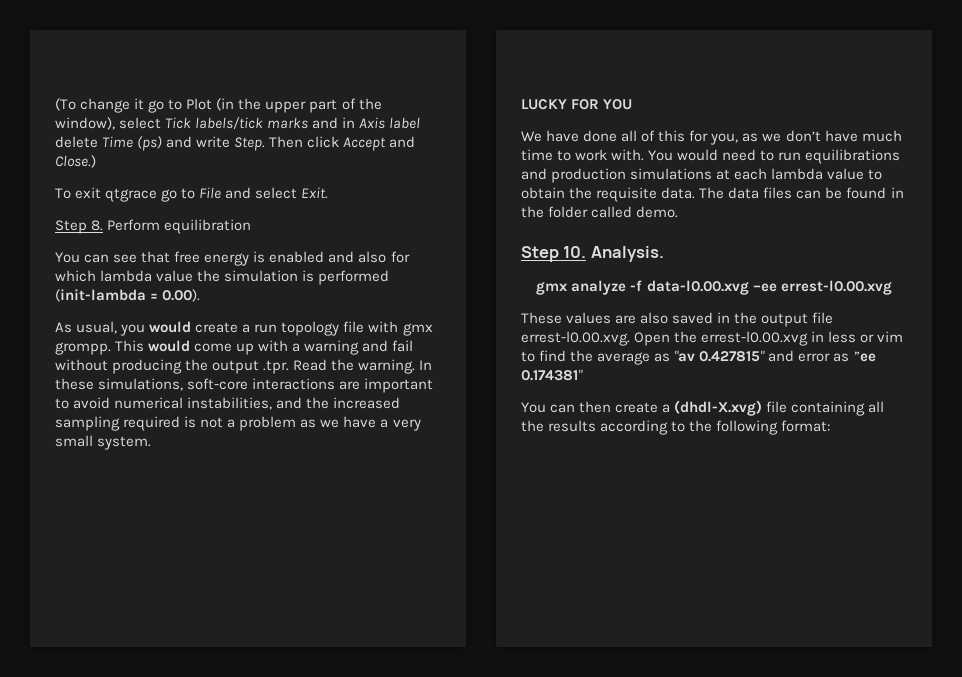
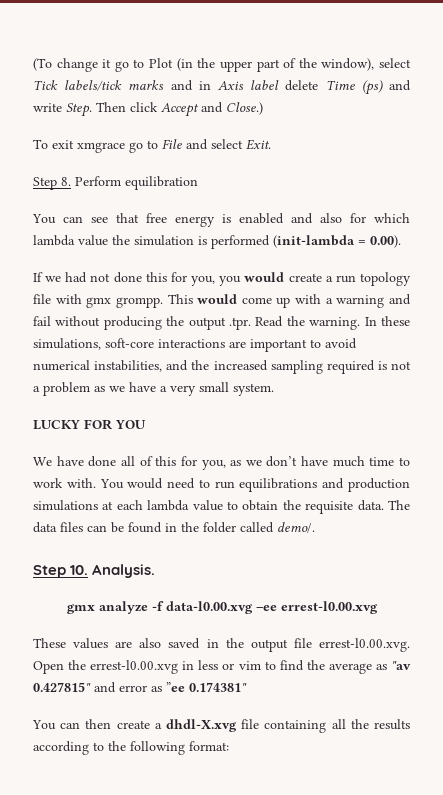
- To exit qtgrace go to File and select Exit.
+ To exit xmgrace go to File and select Exit.
- As usual, you would create a run topology file with gmx grompp.
+ If we had not done this for you, you would create a run topology file with gmx grompp.
- The data files can be found in the folder called demo.
+ The data files can be found in the folder called demo/.
- You can then create a (dhdl-X.xvg) file containing all the results according to the following format:
+ You can then create a dhdl-X.xvg file containing all the results according to the following format:

